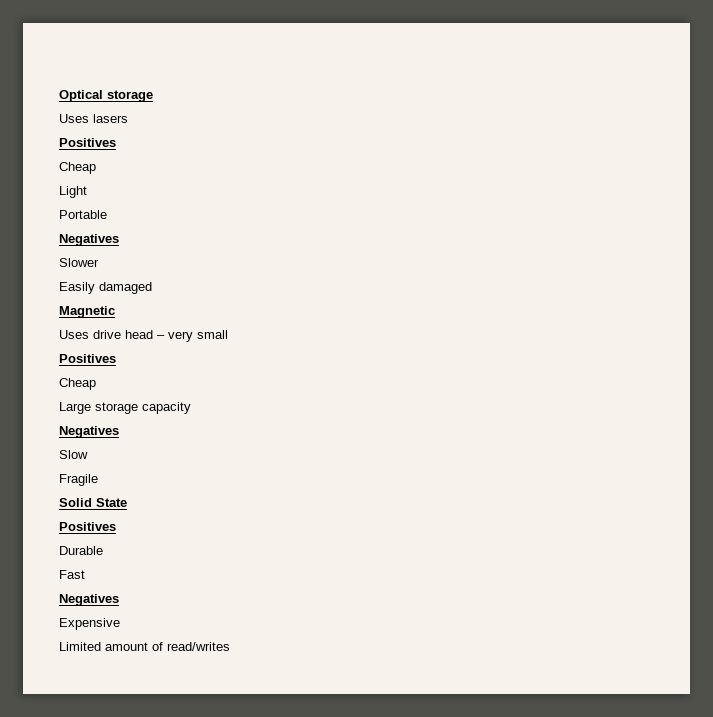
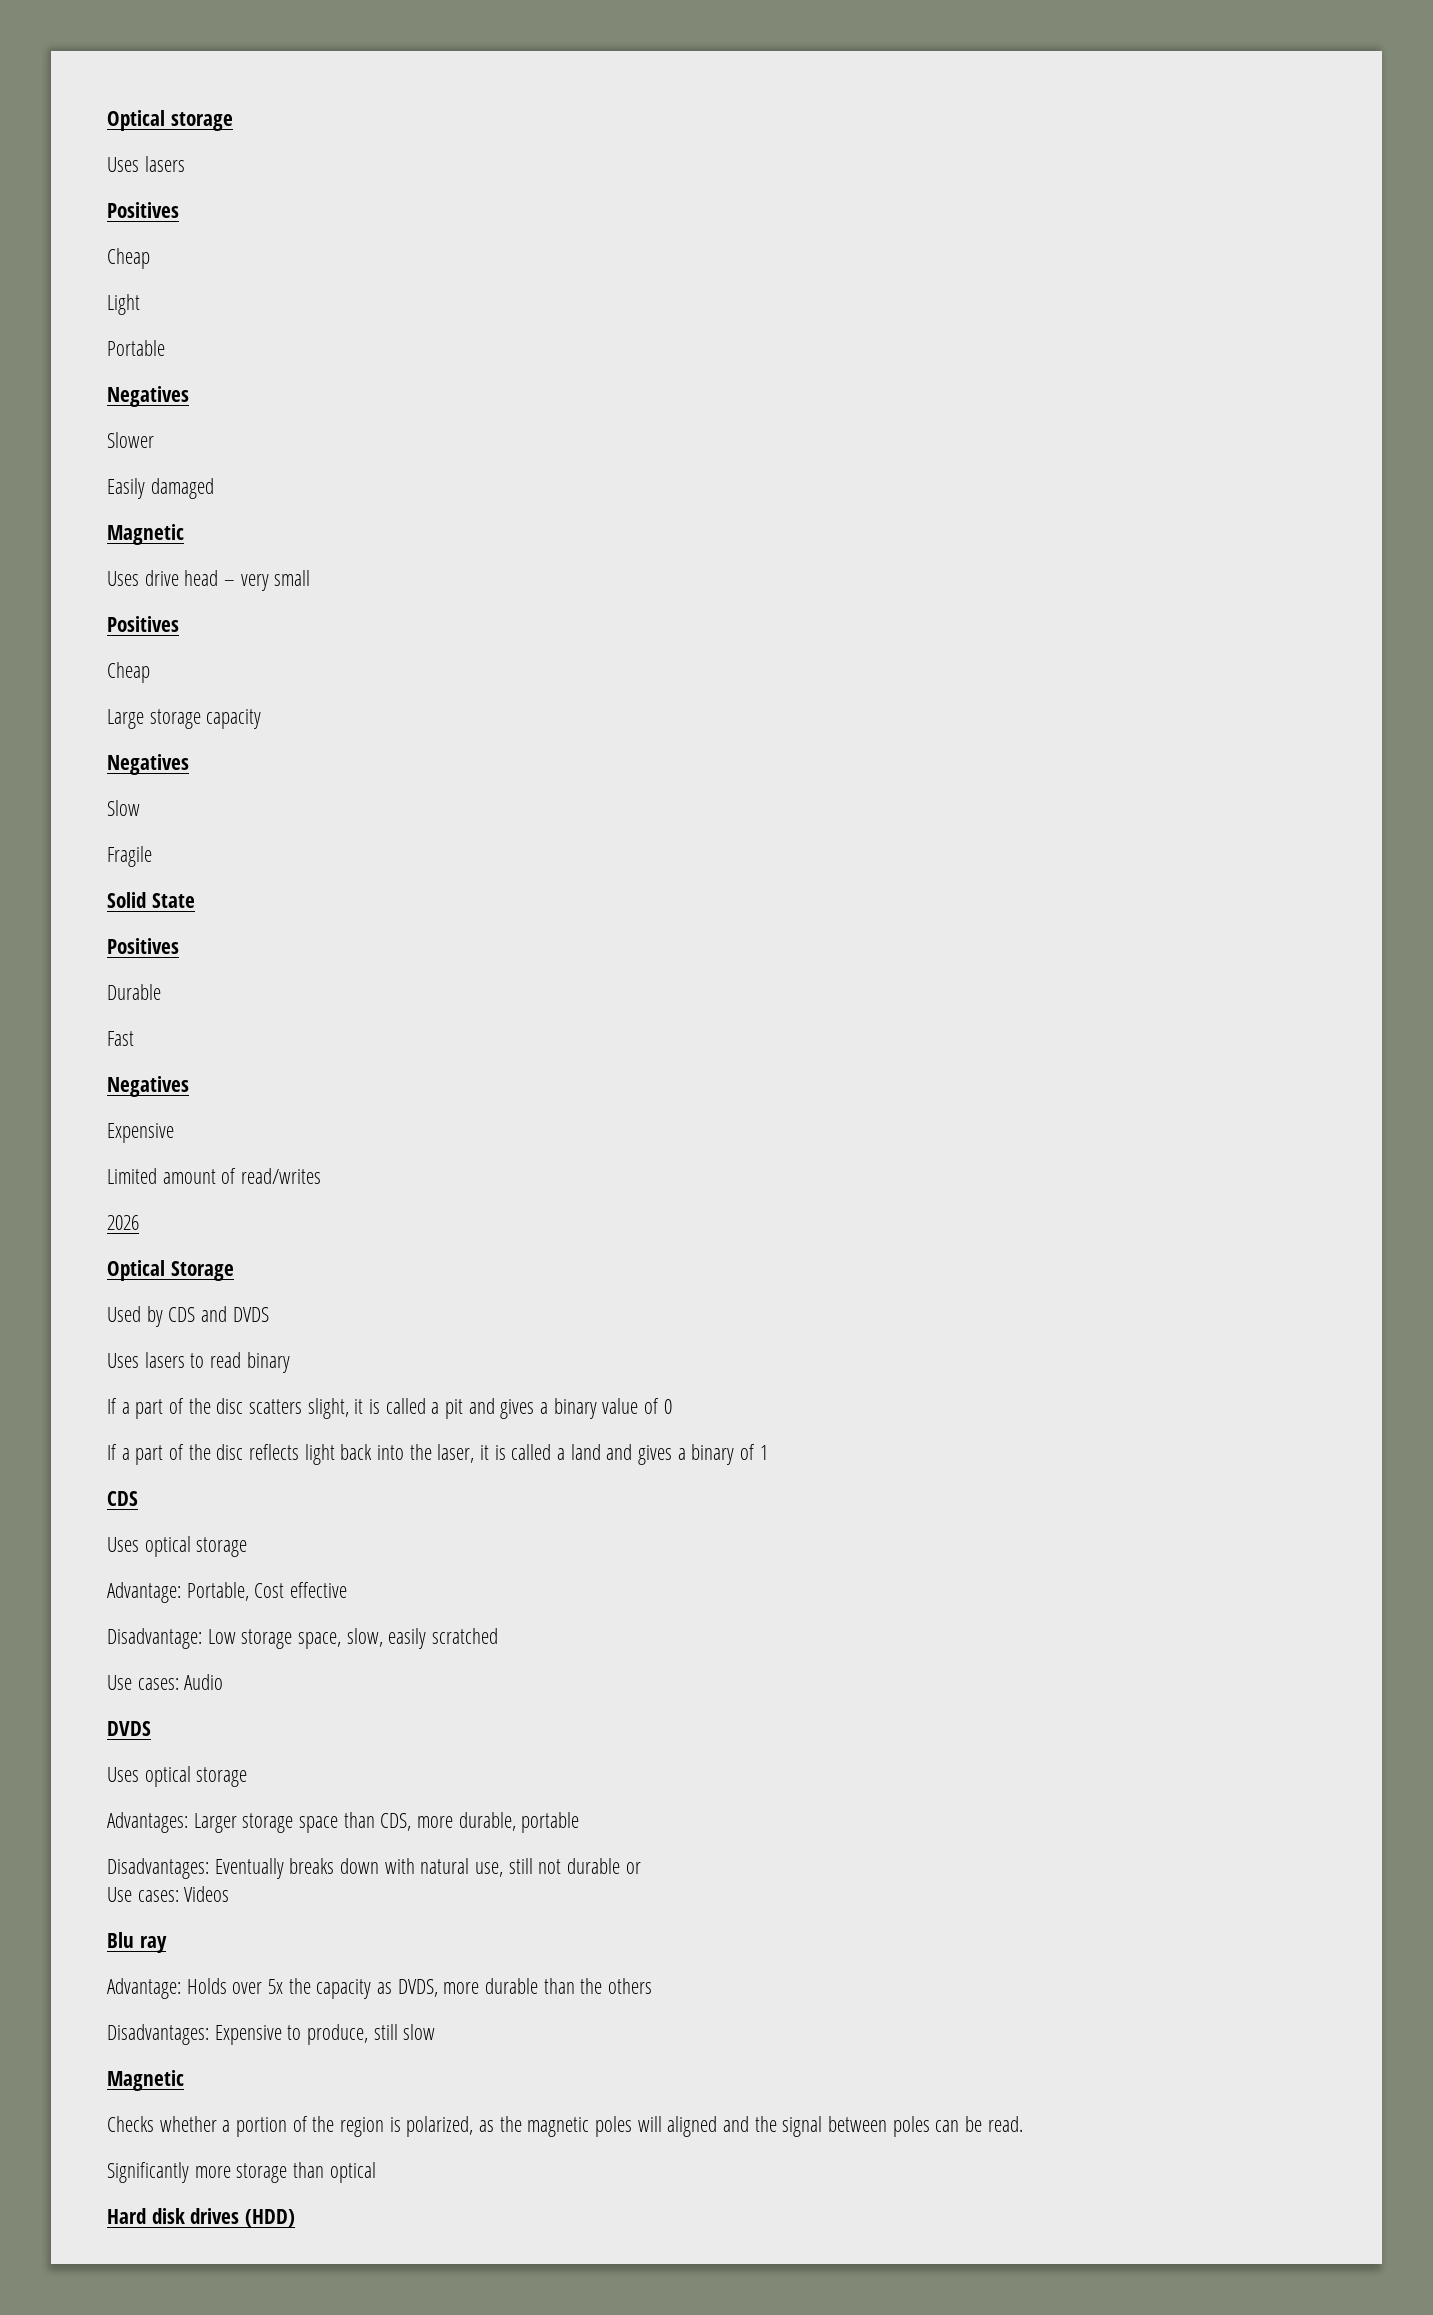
+ 2026
+ Optical Storage
+ Used by CDS and DVDS
+ Uses lasers to read binary
+ If a part of the disc scatters slight, it is called a pit and gives a binary value of 0
+ If a part of the disc reflects light back into the laser, it is called a land and gives a binary of 1
+ CDS
+ Uses optical storage
+ Advantage: Portable, Cost effective
+ Disadvantage: Low storage space, slow, easily scratched
+ Use cases: Audio
+ DVDS
+ Uses optical storage
+ Advantages: Larger storage space than CDS, more durable, portable
+ Disadvantages: Eventually breaks down with natural use, still not durable or
+ Use cases: Videos
+ Blu ray
+ Advantage: Holds over 5x the capacity as DVDS, more durable than the others
+ Disadvantages: Expensive to produce, still slow
+ Magnetic
+ Checks whether a portion of the region is polarized, as the magnetic poles will aligned and the signal between poles can be read.
+ Significantly more storage than optical
+ Hard disk drives (HDD)

